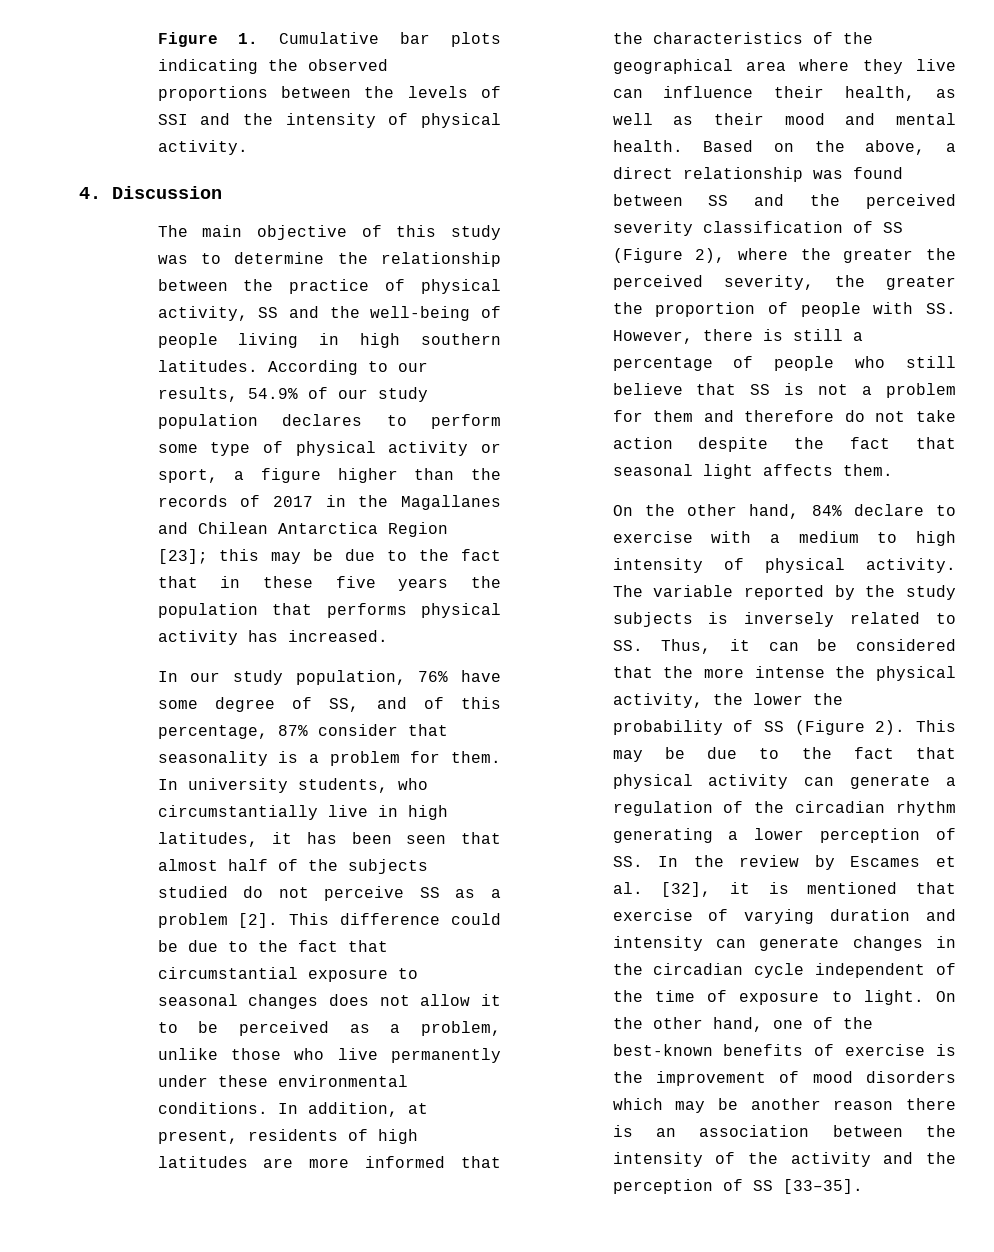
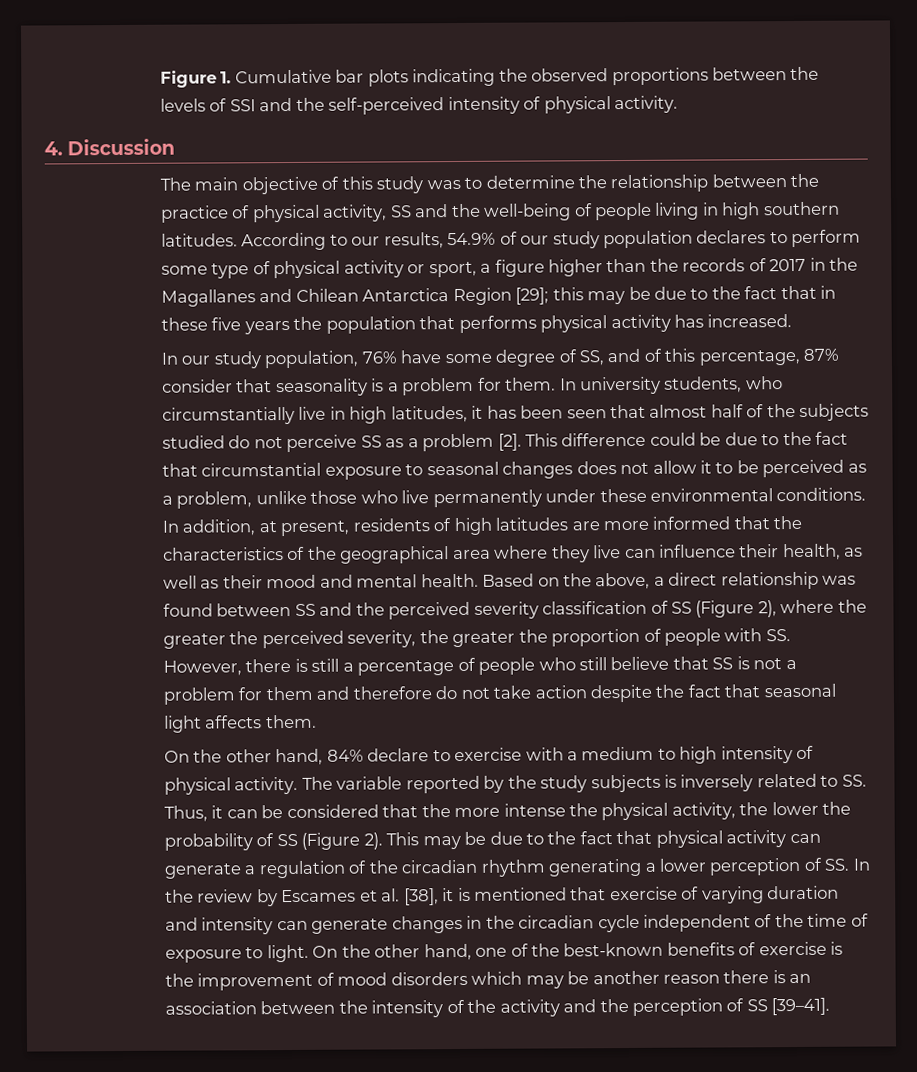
- Figure 1. Cumulative bar plots indicating the observed proportions between the levels of SSI and the intensity of physical activity.
+ Figure 1. Cumulative bar plots indicating the observed proportions between the levels of SSI and the self-perceived intensity of physical activity.
- According to our results, 54.9% of our study population declares to perform some type of physical activity or sport, a figure higher than the records of 2017 in the Magallanes and Chilean Antarctica Region [23]; this may be due to the fact that in these five years the population that performs physical activity has increased.
+ According to our results, 54.9% of our study population declares to perform some type of physical activity or sport, a figure higher than the records of 2017 in the Magallanes and Chilean Antarctica Region [29]; this may be due to the fact that in these five years the population that performs physical activity has increased.
- This may be due to the fact that physical activity can generate a regulation of the circadian rhythm generating a lower perception of SS. In the review by Escames et al. [32], it is mentioned that exercise of varying duration and intensity can generate changes in the circadian cycle independent of the time of exposure to light.
+ This may be due to the fact that physical activity can generate a regulation of the circadian rhythm generating a lower perception of SS. In the review by Escames et al. [38], it is mentioned that exercise of varying duration and intensity can generate changes in the circadian cycle independent of the time of exposure to light.
- On the other hand, one of the best-known benefits of exercise is the improvement of mood disorders which may be another reason there is an association between the intensity of the activity and the perception of SS [33–35].
+ On the other hand, one of the best-known benefits of exercise is the improvement of mood disorders which may be another reason there is an association between the intensity of the activity and the perception of SS [39–41].

